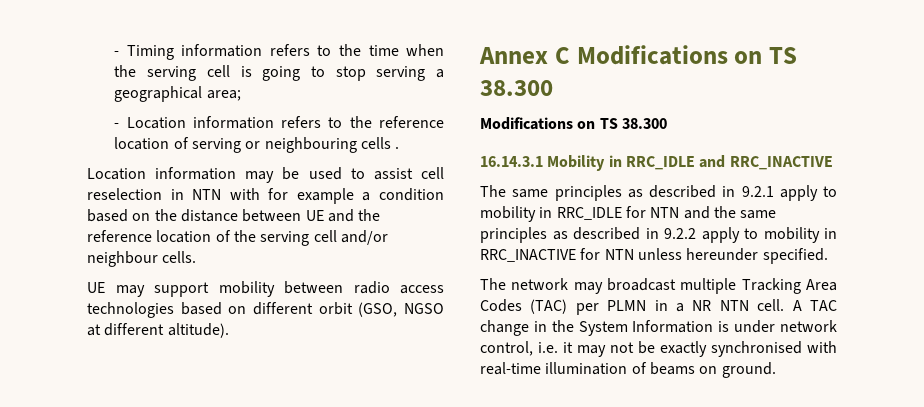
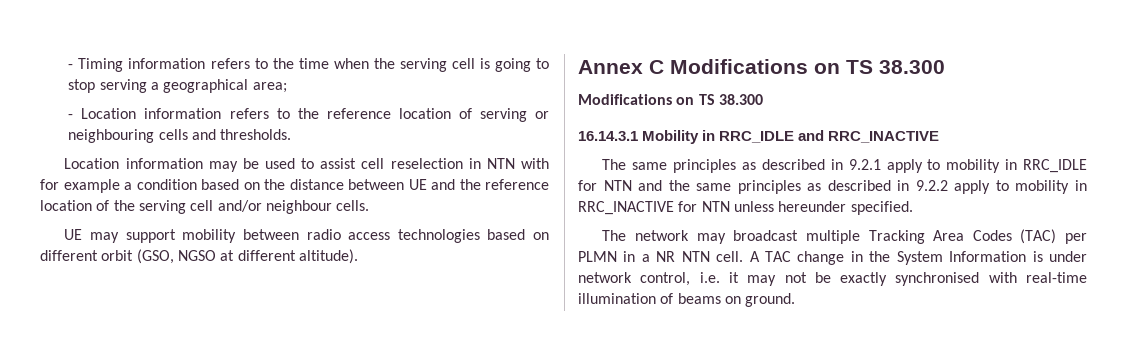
- - Location information refers to the reference location of serving or neighbouring cells .
+ - Location information refers to the reference location of serving or neighbouring cells and thresholds.

